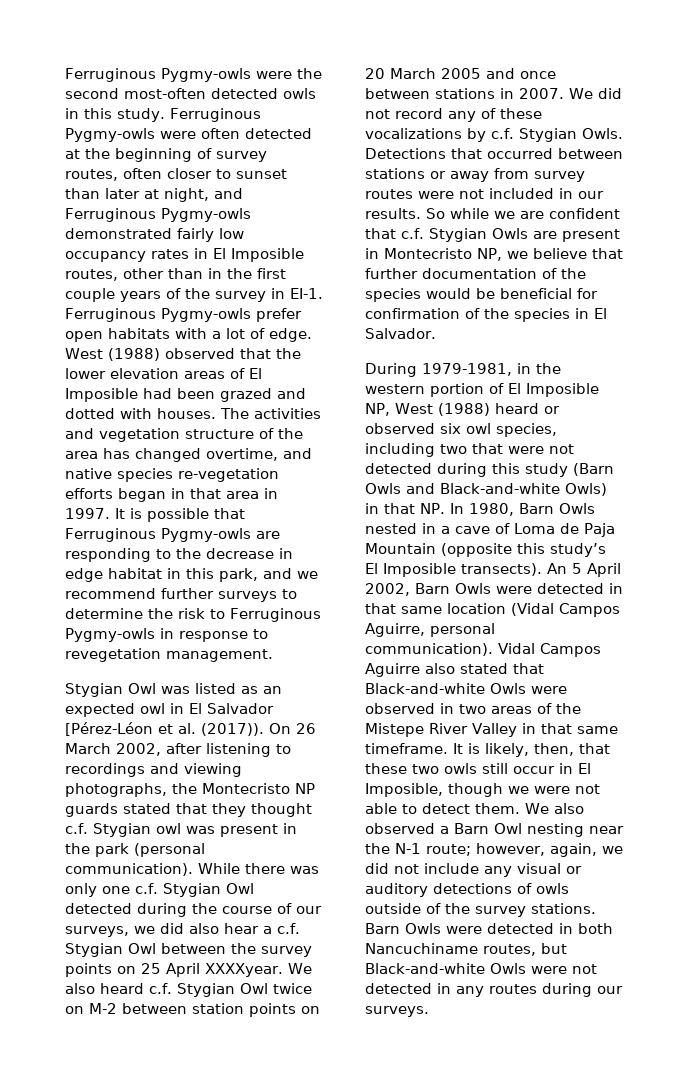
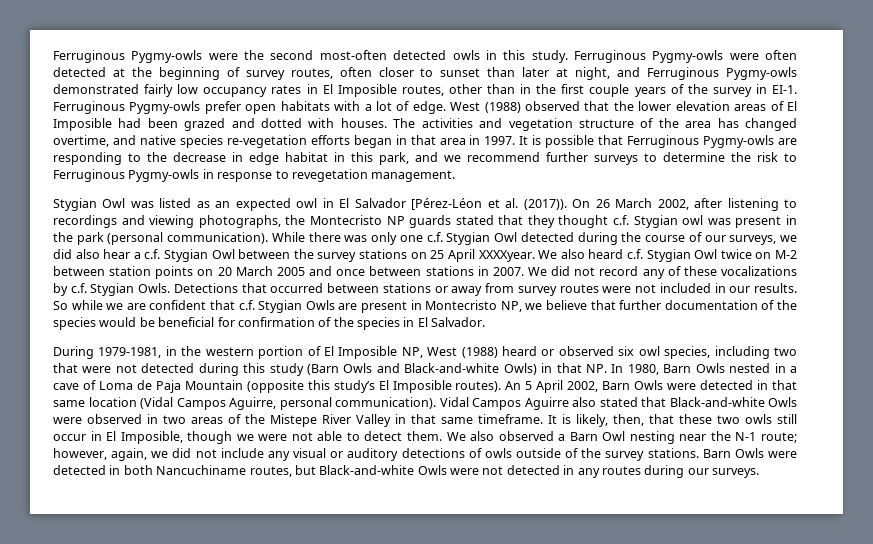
- While there was only one c.f. Stygian Owl detected during the course of our surveys, we did also hear a c.f. Stygian Owl between the survey points on 25 April XXXXyear.
+ While there was only one c.f. Stygian Owl detected during the course of our surveys, we did also hear a c.f. Stygian Owl between the survey stations on 25 April XXXXyear.
- During 1979-1981, in the western portion of El Imposible NP, West (1988) heard or observed six owl species, including two that were not detected during this study (Barn Owls and Black-and-white Owls) in that NP. In 1980, Barn Owls nested in a cave of Loma de Paja Mountain (opposite this study’s El Imposible transects).
+ During 1979-1981, in the western portion of El Imposible NP, West (1988) heard or observed six owl species, including two that were not detected during this study (Barn Owls and Black-and-white Owls) in that NP. In 1980, Barn Owls nested in a cave of Loma de Paja Mountain (opposite this study’s El Imposible routes).

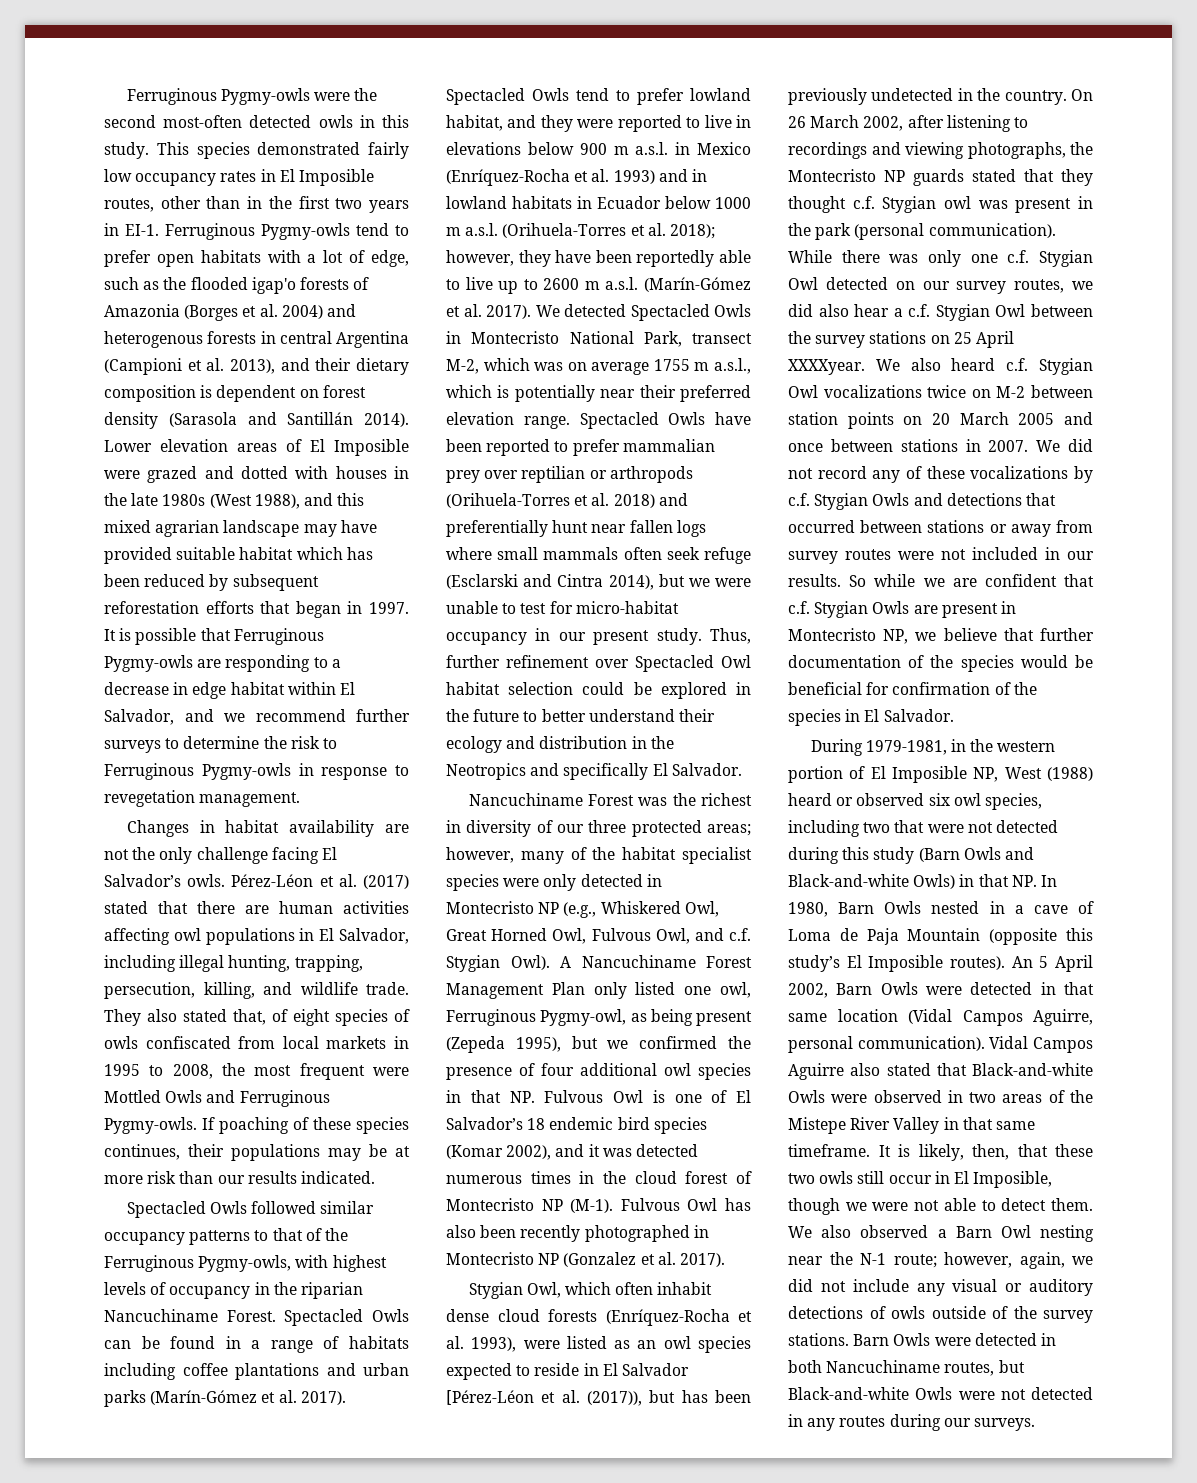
- Ferruginous Pygmy-owls were often detected at the beginning of survey routes, often closer to sunset than later at night, and Ferruginous Pygmy-owls demonstrated fairly low occupancy rates in El Imposible routes, other than in the first couple years of the survey in EI-1.
+ This species demonstrated fairly low occupancy rates in El Imposible routes, other than in the first two years in EI-1.
- Ferruginous Pygmy-owls prefer open habitats with a lot of edge. West (1988) observed that the lower elevation areas of El Imposible had been grazed and dotted with houses. The activities and vegetation structure of the area has changed overtime, and native species re-vegetation efforts began in that area in 1997.
+ Ferruginous Pygmy-owls tend to prefer open habitats with a lot of edge, such as the flooded igap'o forests of Amazonia (Borges et al. 2004) and heterogenous forests in central Argentina (Campioni et al. 2013), and their dietary composition is dependent on forest density (Sarasola and Santillán 2014). Lower elevation areas of El Imposible were grazed and dotted with houses in the late 1980s (West 1988), and this mixed agrarian landscape may have provided suitable habitat which has been reduced by subsequent reforestation efforts that began in 1997.
- It is possible that Ferruginous Pygmy-owls are responding to the decrease in edge habitat in this park, and we recommend further surveys to determine the risk to Ferruginous Pygmy-owls in response to revegetation management.
+ It is possible that Ferruginous Pygmy-owls are responding to a decrease in edge habitat within El Salvador, and we recommend further surveys to determine the risk to Ferruginous Pygmy-owls in response to revegetation management.
- Stygian Owl was listed as an expected owl in El Salvador [Pérez-Léon et al. (2017)).
+ Changes in habitat availability are not the only challenge facing El Salvador’s owls. Pérez-Léon et al. (2017) stated that there are human activities affecting owl populations in El Salvador, including illegal hunting, trapping, persecution, killing, and wildlife trade. They also stated that, of eight species of owls confiscated from local markets in 1995 to 2008, the most frequent were Mottled Owls and Ferruginous Pygmy-owls. If poaching of these species continues, their populations may be at more risk than our results indicated.
+ Spectacled Owls followed similar occupancy patterns to that of the Ferruginous Pygmy-owls, with highest levels of occupancy in the riparian Nancuchiname Forest. Spectacled Owls can be found in a range of habitats including coffee plantations and urban parks (Marín-Gómez et al. 2017). Spectacled Owls tend to prefer lowland habitat, and they were reported to live in elevations below 900 m a.s.l. in Mexico (Enríquez-Rocha et al. 1993) and in lowland habitats in Ecuador below 1000 m a.s.l. (Orihuela-Torres et al. 2018); however, they have been reportedly able to live up to 2600 m a.s.l. (Marín-Gómez et al. 2017). We detected Spectacled Owls in Montecristo National Park, transect M-2, which was on average 1755 m a.s.l., which is potentially near their preferred elevation range. Spectacled Owls have been reported to prefer mammalian prey over reptilian or arthropods (Orihuela-Torres et al. 2018) and preferentially hunt near fallen logs where small mammals often seek refuge (Esclarski and Cintra 2014), but we were unable to test for micro-habitat occupancy in our present study. Thus, further refinement over Spectacled Owl habitat selection could be explored in the future to better understand their ecology and distribution in the Neotropics and specifically El Salvador.
+ Nancuchiname Forest was the richest in diversity of our three protected areas; however, many of the habitat specialist species were only detected in Montecristo NP (e.g., Whiskered Owl, Great Horned Owl, Fulvous Owl, and c.f. Stygian Owl). A Nancuchiname Forest Management Plan only listed one owl, Ferruginous Pygmy-owl, as being present (Zepeda 1995), but we confirmed the presence of four additional owl species in that NP. Fulvous Owl is one of El Salvador’s 18 endemic bird species (Komar 2002), and it was detected numerous times in the cloud forest of Montecristo NP (M-1). Fulvous Owl has also been recently photographed in Montecristo NP (Gonzalez et al. 2017).
+ Stygian Owl, which often inhabit dense cloud forests (Enríquez-Rocha et al. 1993), were listed as an owl species expected to reside in El Salvador [Pérez-Léon et al. (2017)), but has been previously undetected in the country.
- While there was only one c.f. Stygian Owl detected during the course of our surveys, we did also hear a c.f. Stygian Owl between the survey stations on 25 April XXXXyear.
+ While there was only one c.f. Stygian Owl detected on our survey routes, we did also hear a c.f. Stygian Owl between the survey stations on 25 April XXXXyear.
- We also heard c.f. Stygian Owl twice on M-2 between station points on 20 March 2005 and once between stations in 2007.
+ We also heard c.f. Stygian Owl vocalizations twice on M-2 between station points on 20 March 2005 and once between stations in 2007.
- We did not record any of these vocalizations by c.f. Stygian Owls. Detections that occurred between stations or away from survey routes were not included in our results.
+ We did not record any of these vocalizations by c.f. Stygian Owls and detections that occurred between stations or away from survey routes were not included in our results.

